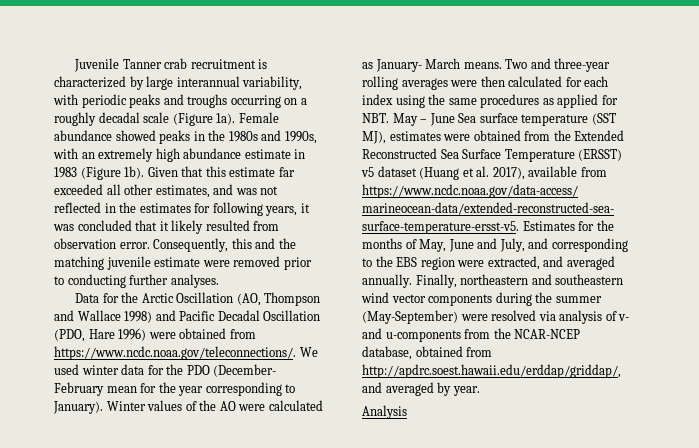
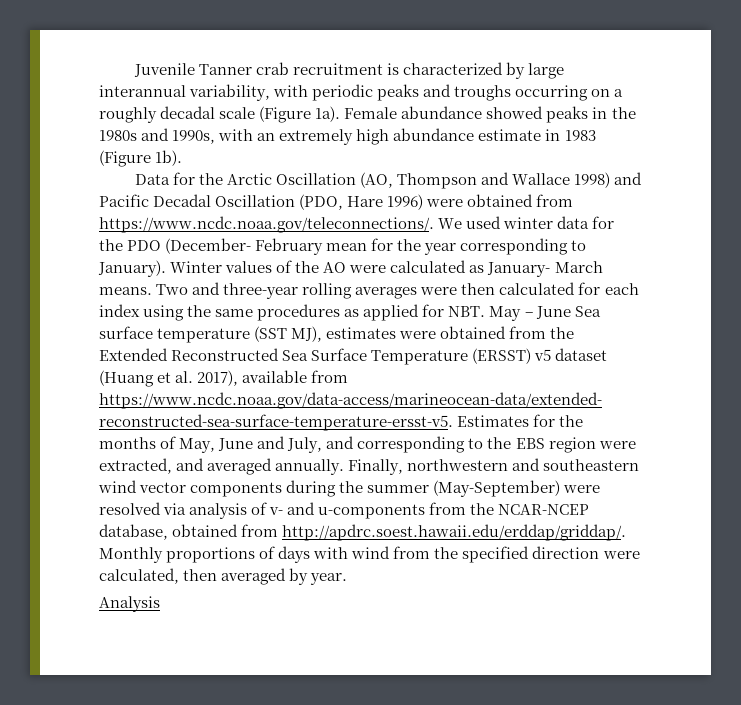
- Given that this estimate far exceeded all other estimates, and was not reflected in the estimates for following years, it was concluded that it likely resulted from observation error. Consequently, this and the matching juvenile estimate were removed prior to conducting further analyses.
- Finally, northeastern and southeastern wind vector components during the summer (May-September) were resolved via analysis of v- and u-components from the NCAR-NCEP database, obtained from http://apdrc.soest.hawaii.edu/erddap/griddap/, and averaged by year.
+ Finally, northwestern and southeastern wind vector components during the summer (May-September) were resolved via analysis of v- and u-components from the NCAR-NCEP database, obtained from http://apdrc.soest.hawaii.edu/erddap/griddap/. Monthly proportions of days with wind from the specified direction were calculated, then averaged by year.

